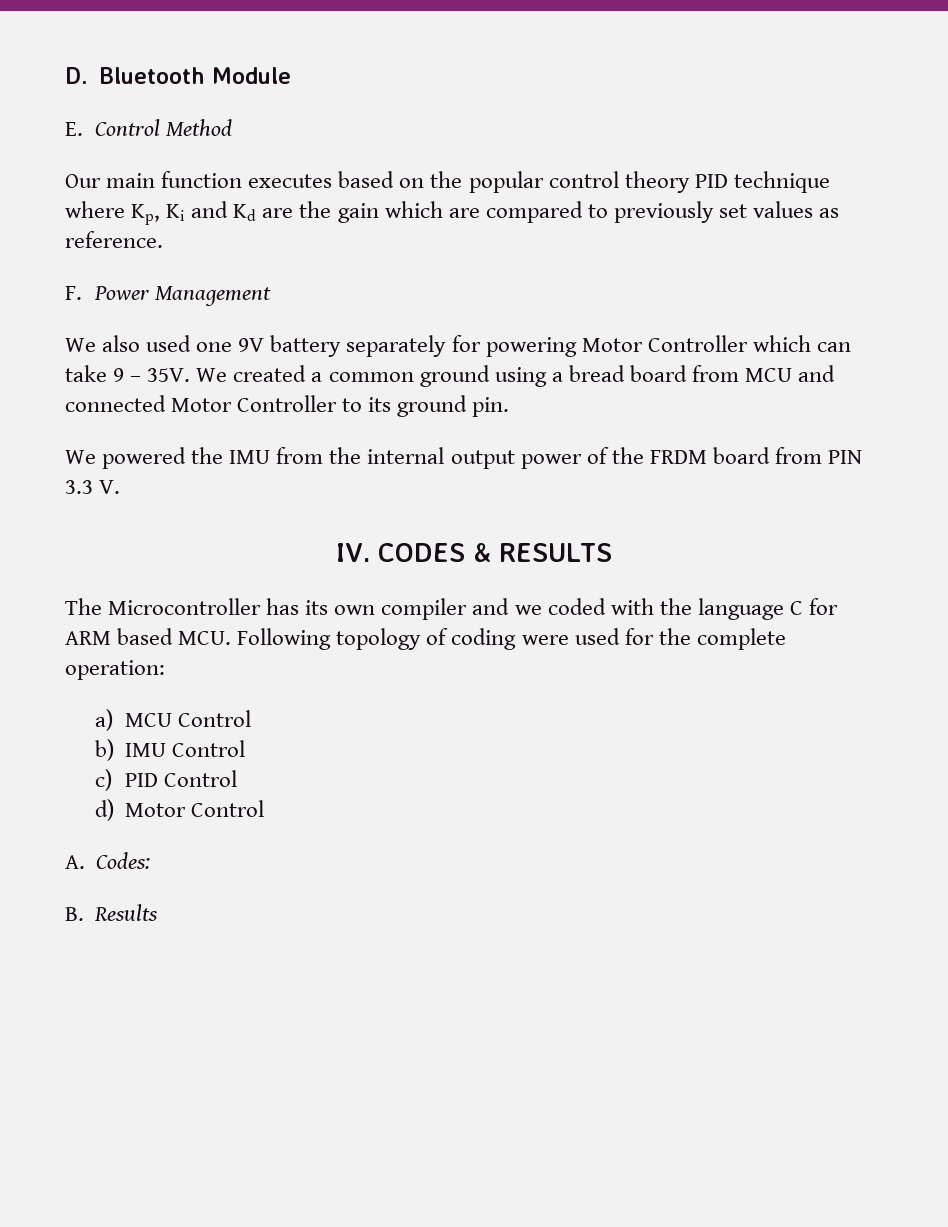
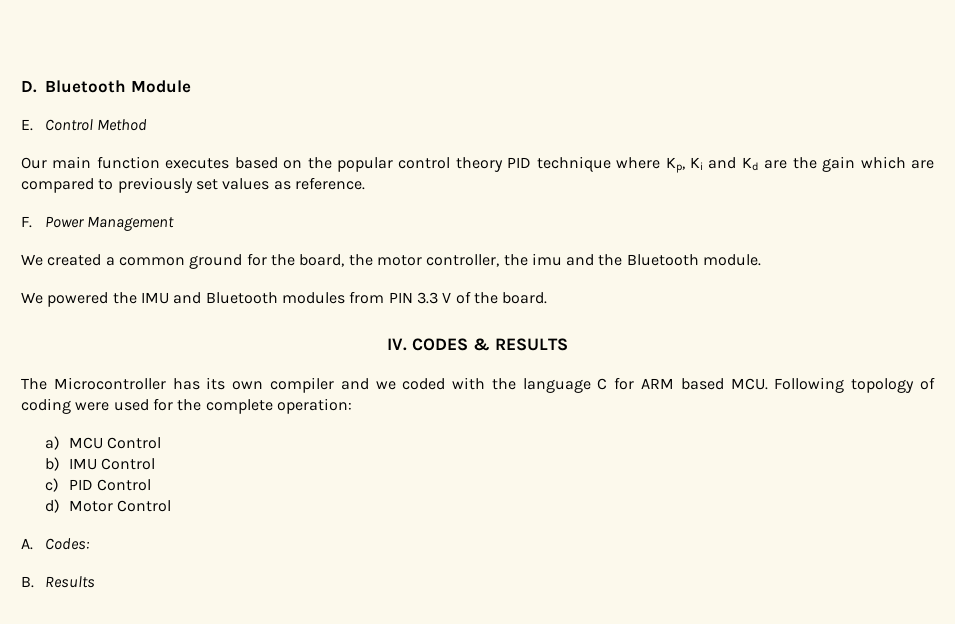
- We also used one 9V battery separately for powering Motor Controller which can take 9 – 35V. We created a common ground using a bread board from MCU and connected Motor Controller to its ground pin.
- We powered the IMU from the internal output power of the FRDM board from PIN 3.3 V.
+ We created a common ground for the board, the motor controller, the imu and the Bluetooth module.
+ We powered the IMU and Bluetooth modules from PIN 3.3 V of the board.

